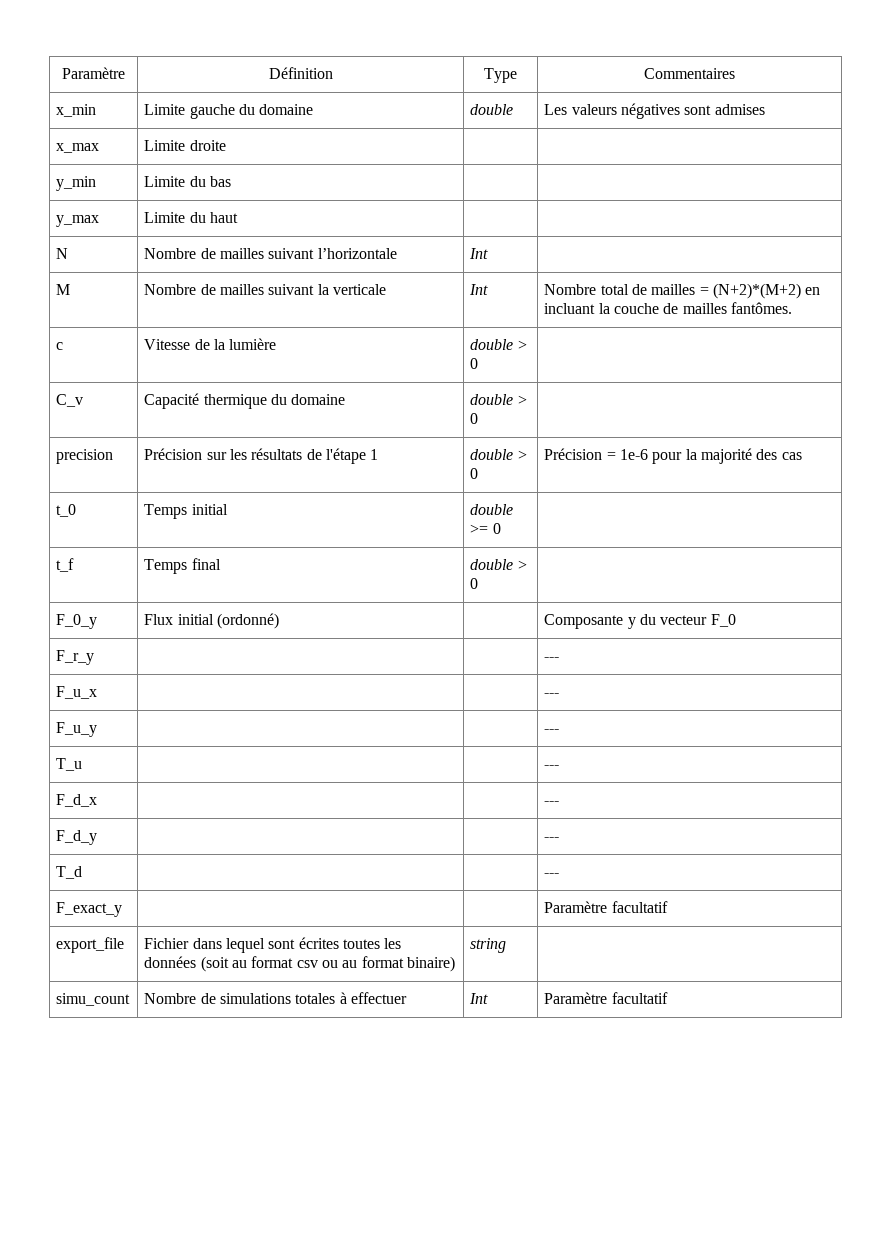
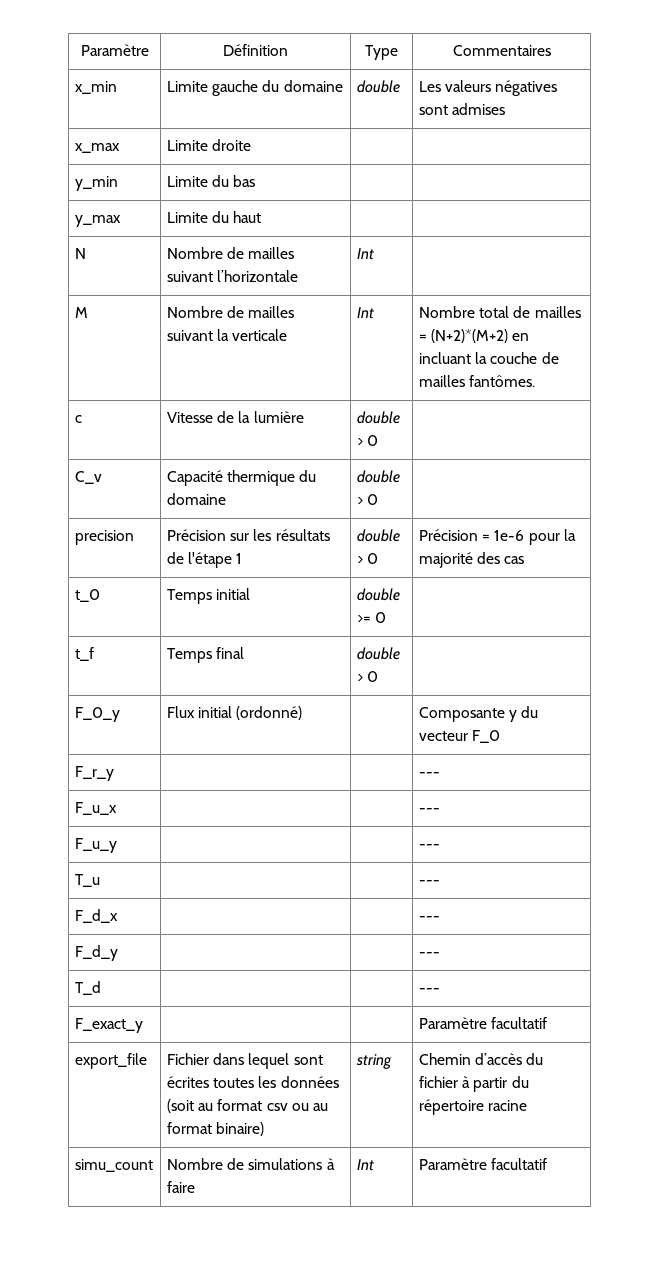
- export_file | Fichier dans lequel sont écrites toutes les données (soit au format csv ou au format binaire) | string |
+ export_file | Fichier dans lequel sont écrites toutes les données (soit au format csv ou au format binaire) | string | Chemin d’accès du fichier à partir du répertoire racine
- simu_count | Nombre de simulations totales à effectuer | Int | Paramètre facultatif
+ simu_count | Nombre de simulations à faire | Int | Paramètre facultatif

